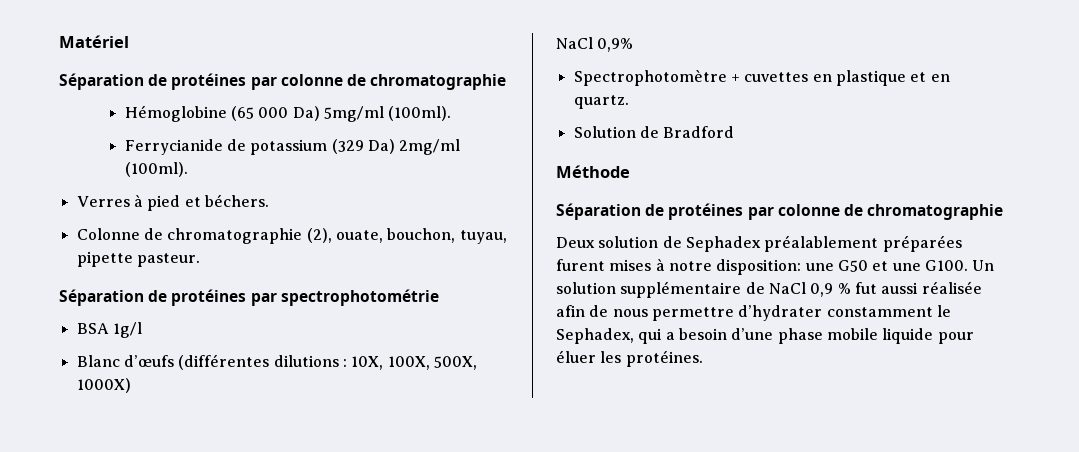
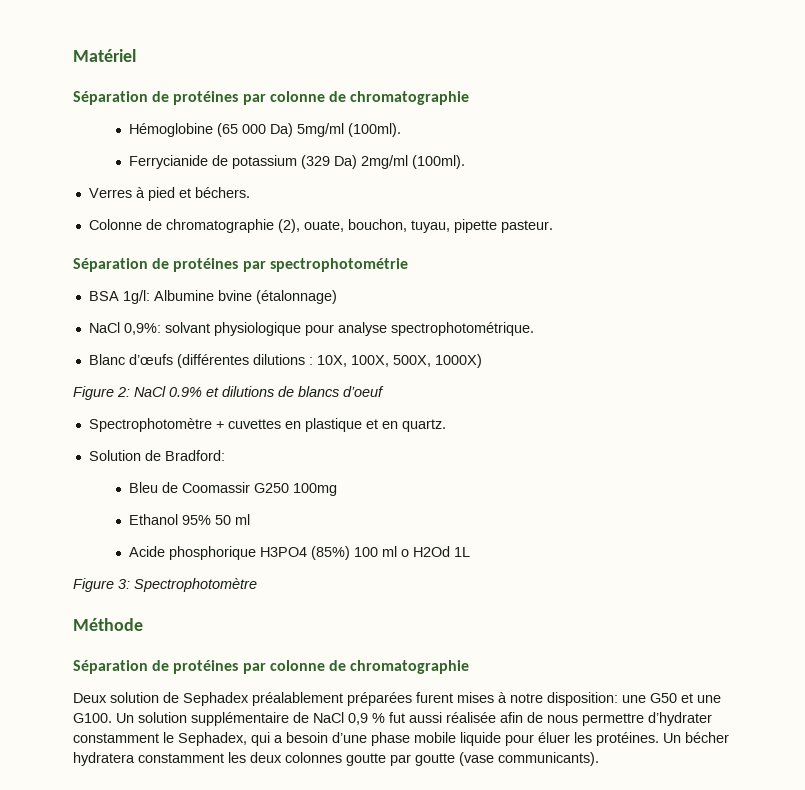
- BSA 1g/l
+ BSA 1g/l: Albumine bvine (étalonnage)
+ NaCl 0,9%: solvant physiologique pour analyse spectrophotométrique.
- NaCl 0,9%
+ Figure 2: NaCl 0.9% et dilutions de blancs d’oeuf
- Solution de Bradford
+ Solution de Bradford:
+ Bleu de Coomassir G250 100mg
+ Ethanol 95% 50 ml
+ Acide phosphorique H3PO4 (85%) 100 ml o H2Od 1L
+ Figure 3: Spectrophotomètre
+ Un bécher hydratera constamment les deux colonnes goutte par goutte (vase communicants).

